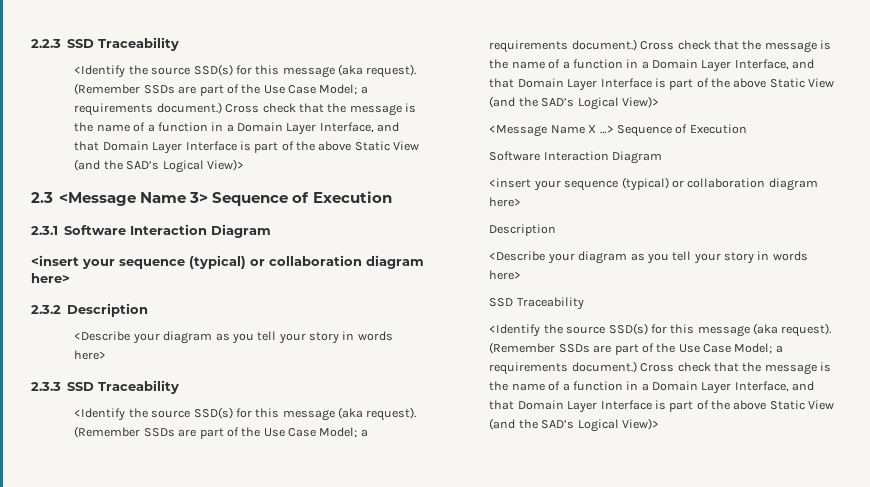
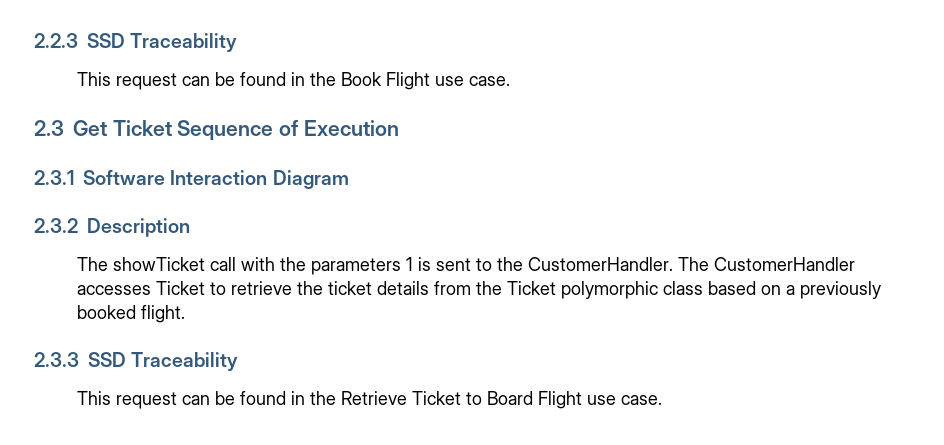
  2.2.3 SSD Traceability
- <Identify the source SSD(s) for this message (aka request). (Remember SSDs are part of the Use Case Model; a requirements document.) Cross check that the message is the name of a function in a Domain Layer Interface, and that Domain Layer Interface is part of the above Static View (and the SAD’s Logical View)>
- 2.3 <Message Name 3> Sequence of Execution
+ This request can be found in the Book Flight use case.
+ 2.3 Get Ticket Sequence of Execution
  2.3.1 Software Interaction Diagram
- <insert your sequence (typical) or collaboration diagram here>
  2.3.2 Description
- <Describe your diagram as you tell your story in words here>
+ The showTicket call with the parameters 1 is sent to the CustomerHandler. The CustomerHandler accesses Ticket to retrieve the ticket details from the Ticket polymorphic class based on a previously booked flight.
  2.3.3 SSD Traceability
- <Identify the source SSD(s) for this message (aka request). (Remember SSDs are part of the Use Case Model; a requirements document.) Cross check that the message is the name of a function in a Domain Layer Interface, and that Domain Layer Interface is part of the above Static View (and the SAD’s Logical View)>
- <Message Name X …> Sequence of Execution
- Software Interaction Diagram
- <insert your sequence (typical) or collaboration diagram here>
- Description
- <Describe your diagram as you tell your story in words here>
- SSD Traceability
- <Identify the source SSD(s) for this message (aka request). (Remember SSDs are part of the Use Case Model; a requirements document.) Cross check that the message is the name of a function in a Domain Layer Interface, and that Domain Layer Interface is part of the above Static View (and the SAD’s Logical View)>
+ This request can be found in the Retrieve Ticket to Board Flight use case.

